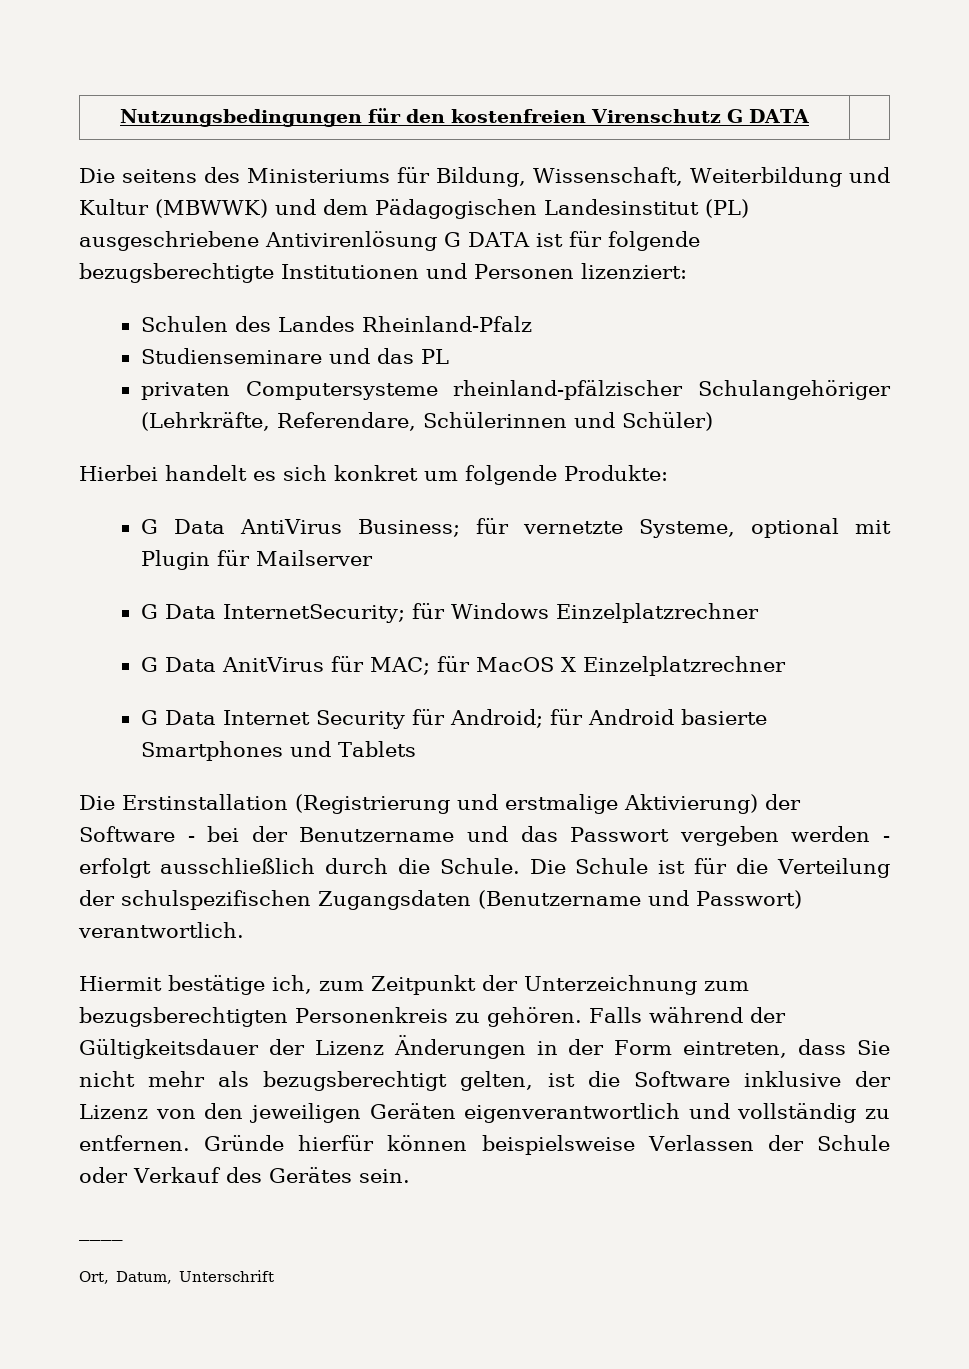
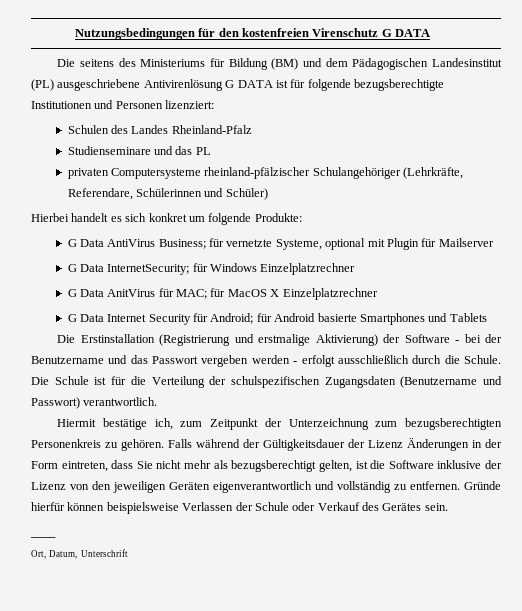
- Die seitens des Ministeriums für Bildung, Wissenschaft, Weiterbildung und Kultur (MBWWK) und dem Pädagogischen Landesinstitut (PL) ausgeschriebene Antivirenlösung G DATA ist für folgende bezugsberechtigte Institutionen und Personen lizenziert:
+ Die seitens des Ministeriums für Bildung (BM) und dem Pädagogischen Landesinstitut (PL) ausgeschriebene Antivirenlösung G DATA ist für folgende bezugsberechtigte Institutionen und Personen lizenziert:

